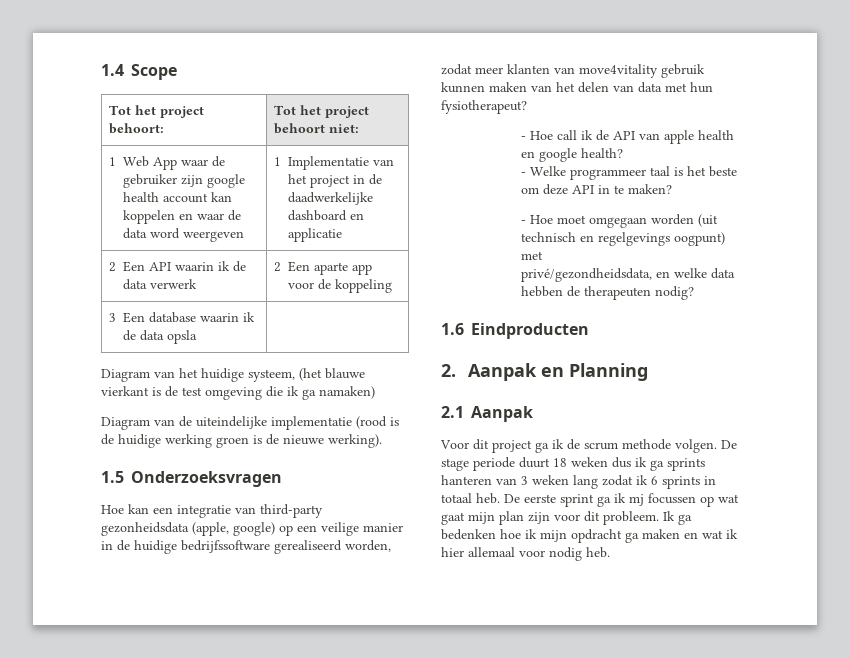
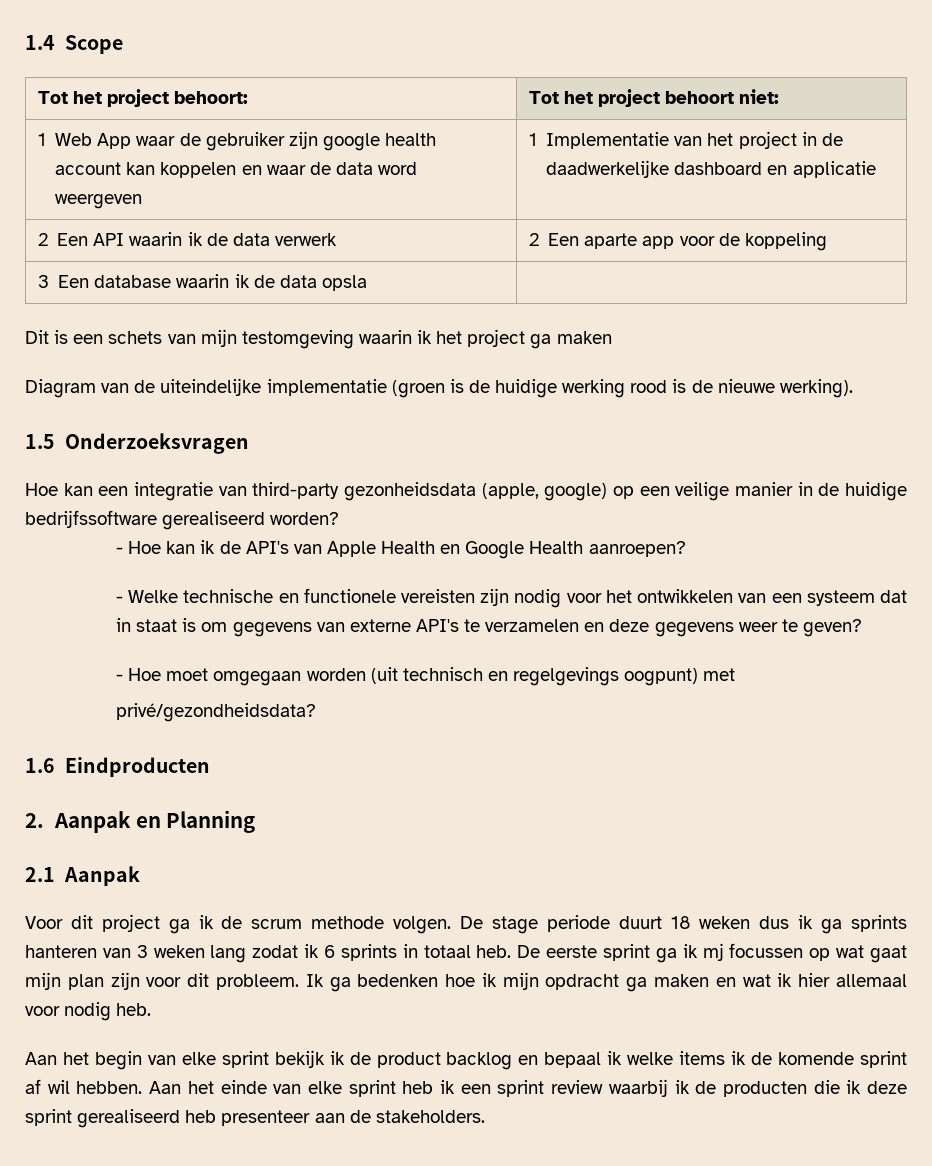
- Diagram van het huidige systeem, (het blauwe vierkant is de test omgeving die ik ga namaken)
+ Dit is een schets van mijn testomgeving waarin ik het project ga maken
- Diagram van de uiteindelijke implementatie (rood is de huidige werking groen is de nieuwe werking).
+ Diagram van de uiteindelijke implementatie (groen is de huidige werking rood is de nieuwe werking).
- Hoe kan een integratie van third-party gezonheidsdata (apple, google) op een veilige manier in de huidige bedrijfssoftware gerealiseerd worden, zodat meer klanten van move4vitality gebruik kunnen maken van het delen van data met hun fysiotherapeut?
- - Hoe call ik de API van apple health en google health?
- - Welke programmeer taal is het beste om deze API in te maken?
+ Hoe kan een integratie van third-party gezonheidsdata (apple, google) op een veilige manier in de huidige bedrijfssoftware gerealiseerd worden?
+ - Hoe kan ik de API's van Apple Health en Google Health aanroepen?
+ - Welke technische en functionele vereisten zijn nodig voor het ontwikkelen van een systeem dat in staat is om gegevens van externe API's te verzamelen en deze gegevens weer te geven?
- privé/gezondheidsdata, en welke data hebben de therapeuten nodig?
+ privé/gezondheidsdata?
+ Aan het begin van elke sprint bekijk ik de product backlog en bepaal ik welke items ik de komende sprint af wil hebben. Aan het einde van elke sprint heb ik een sprint review waarbij ik de producten die ik deze sprint gerealiseerd heb presenteer aan de stakeholders.

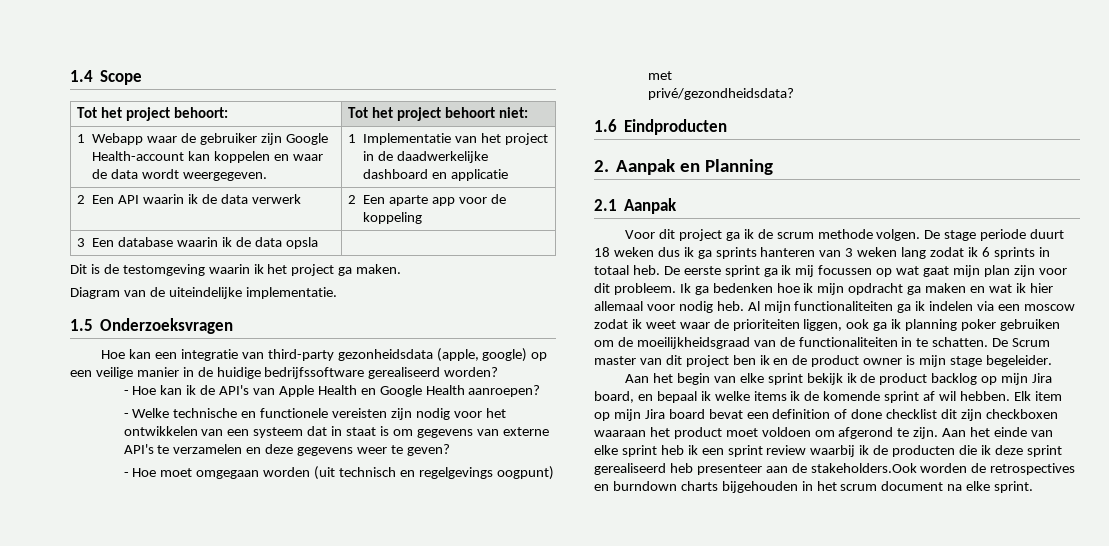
- 1 Web App waar de gebruiker zijn google health account kan koppelen en waar de data word weergeven | 1 Implementatie van het project in de daadwerkelijke dashboard en applicatie
+ 1 Webapp waar de gebruiker zijn Google Health-account kan koppelen en waar de data wordt weergegeven. | 1 Implementatie van het project in de daadwerkelijke dashboard en applicatie
- Dit is een schets van mijn testomgeving waarin ik het project ga maken
+ Dit is de testomgeving waarin ik het project ga maken.
- Diagram van de uiteindelijke implementatie (groen is de huidige werking rood is de nieuwe werking).
+ Diagram van de uiteindelijke implementatie.
- De eerste sprint ga ik mj focussen op wat gaat mijn plan zijn voor dit probleem.
+ De eerste sprint ga ik mij focussen op wat gaat mijn plan zijn voor dit probleem.
+ Al mijn functionaliteiten ga ik indelen via een moscow zodat ik weet waar de prioriteiten liggen, ook ga ik planning poker gebruiken om de moeilijkheidsgraad van de functionaliteiten in te schatten. De Scrum master van dit project ben ik en de product owner is mijn stage begeleider.
- Aan het begin van elke sprint bekijk ik de product backlog en bepaal ik welke items ik de komende sprint af wil hebben.
+ Aan het begin van elke sprint bekijk ik de product backlog op mijn Jira board, en bepaal ik welke items ik de komende sprint af wil hebben.
+ Elk item op mijn Jira board bevat een definition of done checklist dit zijn checkboxen waaraan het product moet voldoen om afgerond te zijn.
- Aan het einde van elke sprint heb ik een sprint review waarbij ik de producten die ik deze sprint gerealiseerd heb presenteer aan de stakeholders.
+ Aan het einde van elke sprint heb ik een sprint review waarbij ik de producten die ik deze sprint gerealiseerd heb presenteer aan de stakeholders.Ook worden de retrospectives en burndown charts bijgehouden in het scrum document na elke sprint.

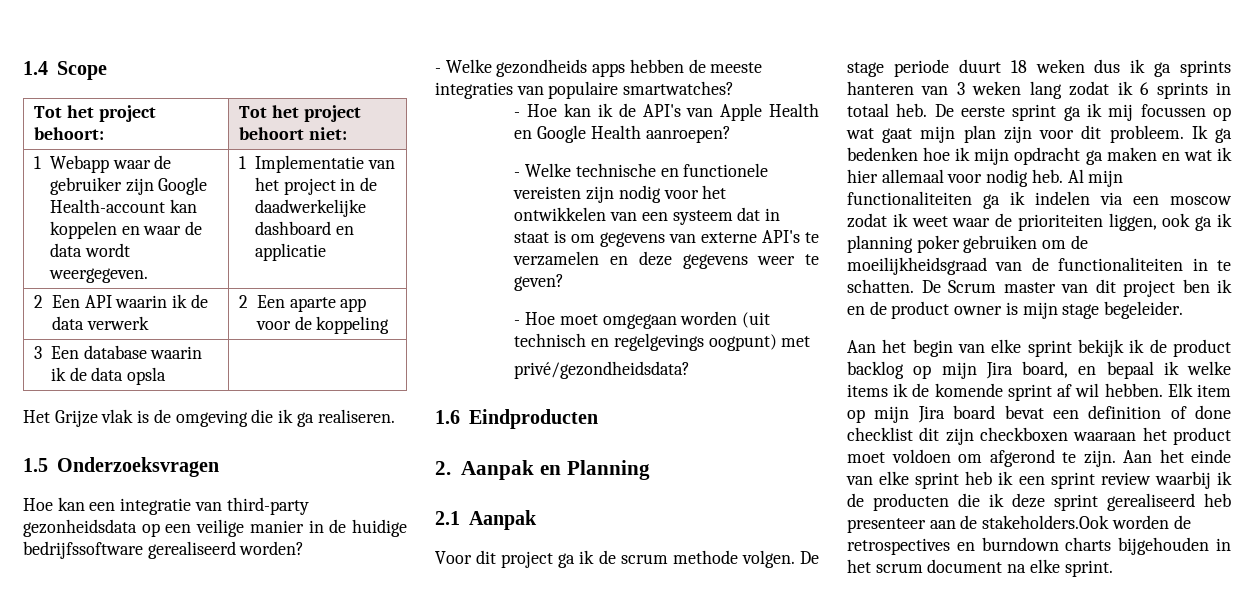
- Dit is de testomgeving waarin ik het project ga maken.
- Diagram van de uiteindelijke implementatie.
+ Het Grijze vlak is de omgeving die ik ga realiseren.
- Hoe kan een integratie van third-party gezonheidsdata (apple, google) op een veilige manier in de huidige bedrijfssoftware gerealiseerd worden?
+ Hoe kan een integratie van third-party gezonheidsdata op een veilige manier in de huidige bedrijfssoftware gerealiseerd worden?
+ - Welke gezondheids apps hebben de meeste integraties van populaire smartwatches?

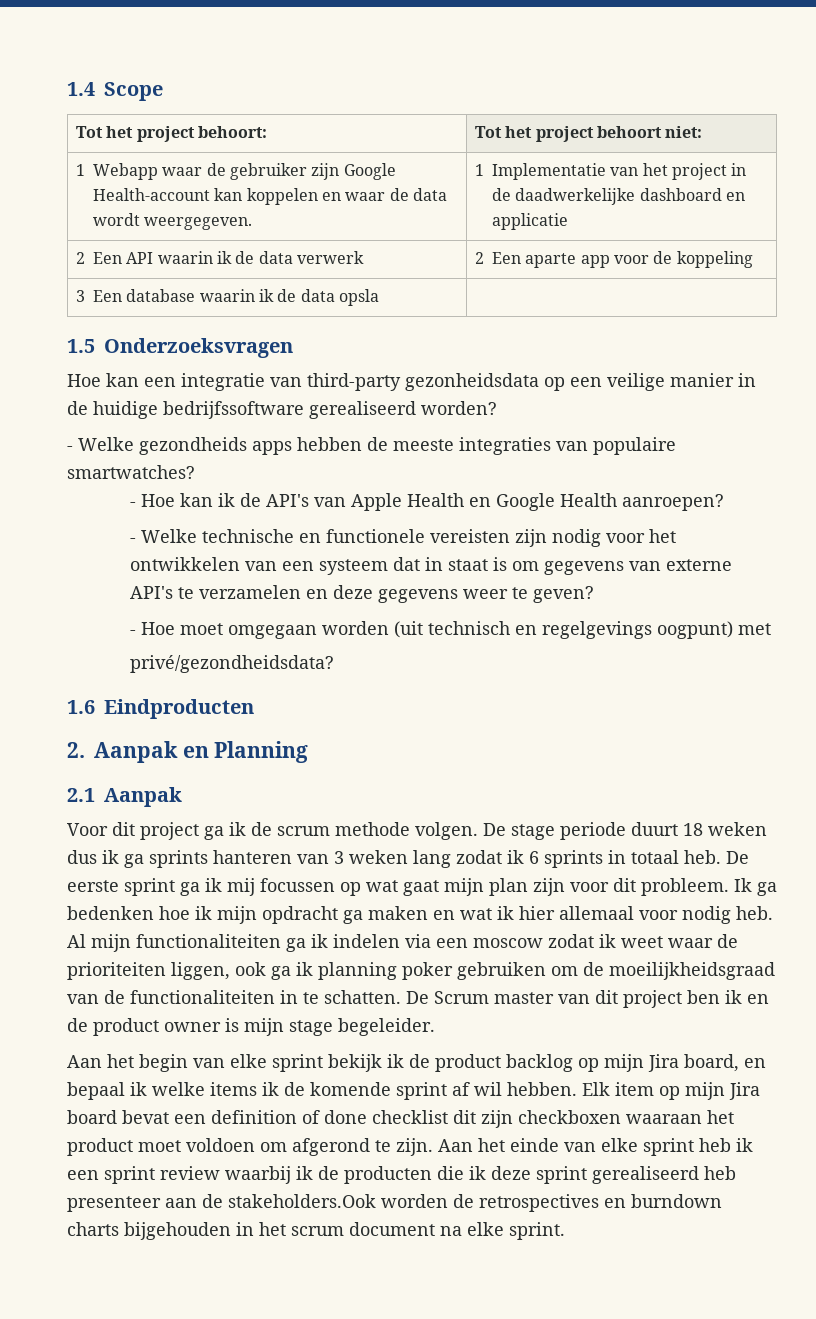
- Het Grijze vlak is de omgeving die ik ga realiseren.

